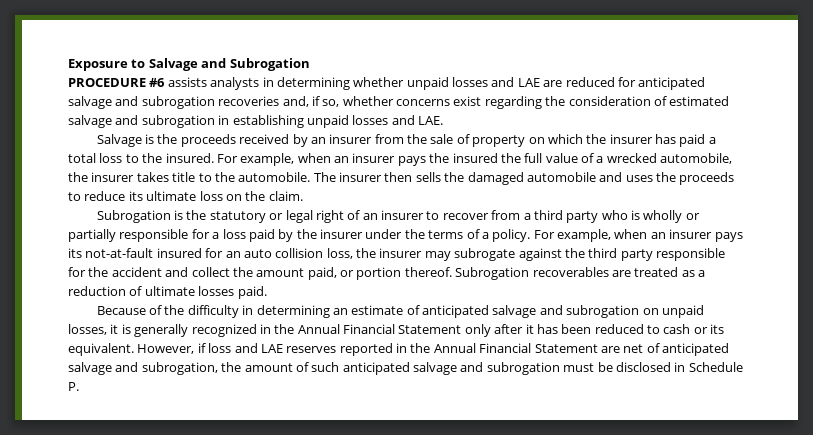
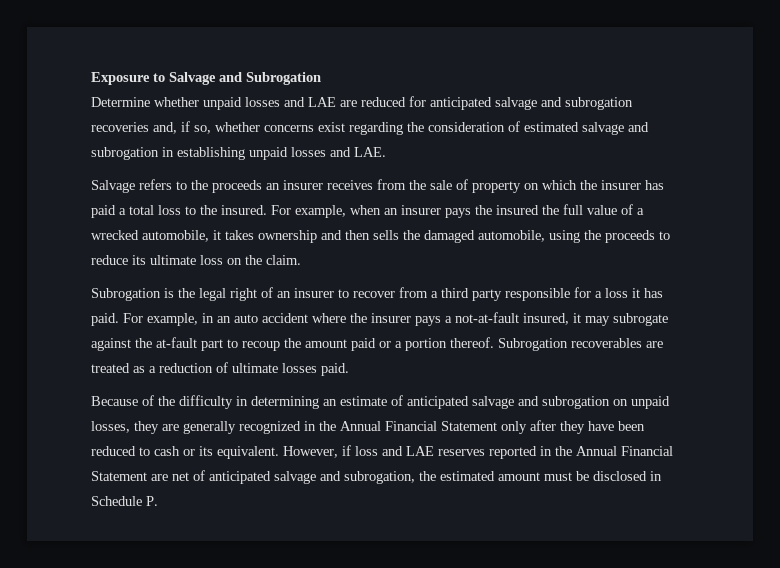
- PROCEDURE #6 assists analysts in determining whether unpaid losses and LAE are reduced for anticipated salvage and subrogation recoveries and, if so, whether concerns exist regarding the consideration of estimated salvage and subrogation in establishing unpaid losses and LAE.
+ Determine whether unpaid losses and LAE are reduced for anticipated salvage and subrogation recoveries and, if so, whether concerns exist regarding the consideration of estimated salvage and subrogation in establishing unpaid losses and LAE.
- Salvage is the proceeds received by an insurer from the sale of property on which the insurer has paid a total loss to the insured.
+ Salvage refers to the proceeds an insurer receives from the sale of property on which the insurer has paid a total loss to the insured.
- For example, when an insurer pays the insured the full value of a wrecked automobile, the insurer takes title to the automobile. The insurer then sells the damaged automobile and uses the proceeds to reduce its ultimate loss on the claim.
+ For example, when an insurer pays the insured the full value of a wrecked automobile, it takes ownership and then sells the damaged automobile, using the proceeds to reduce its ultimate loss on the claim.
- Subrogation is the statutory or legal right of an insurer to recover from a third party who is wholly or partially responsible for a loss paid by the insurer under the terms of a policy. For example, when an insurer pays its not-at-fault insured for an auto collision loss, the insurer may subrogate against the third party responsible for the accident and collect the amount paid, or portion thereof.
+ Subrogation is the legal right of an insurer to recover from a third party responsible for a loss it has paid. For example, in an auto accident where the insurer pays a not-at-fault insured, it may subrogate against the at-fault part to recoup the amount paid or a portion thereof.
- Because of the difficulty in determining an estimate of anticipated salvage and subrogation on unpaid losses, it is generally recognized in the Annual Financial Statement only after it has been reduced to cash or its equivalent.
+ Because of the difficulty in determining an estimate of anticipated salvage and subrogation on unpaid losses, they are generally recognized in the Annual Financial Statement only after they have been reduced to cash or its equivalent.
- However, if loss and LAE reserves reported in the Annual Financial Statement are net of anticipated salvage and subrogation, the amount of such anticipated salvage and subrogation must be disclosed in Schedule P.
+ However, if loss and LAE reserves reported in the Annual Financial Statement are net of anticipated salvage and subrogation, the estimated amount must be disclosed in Schedule P.

